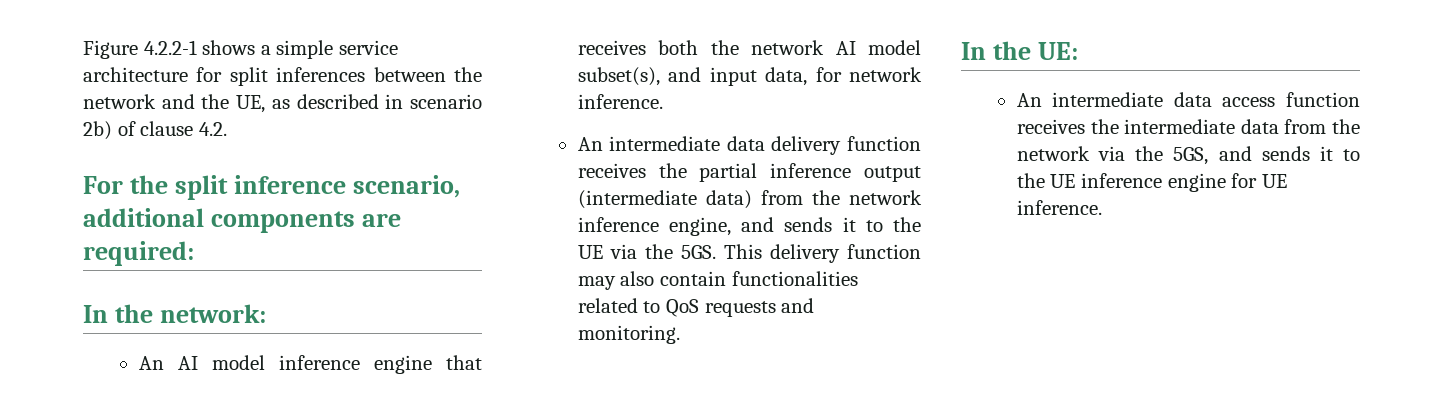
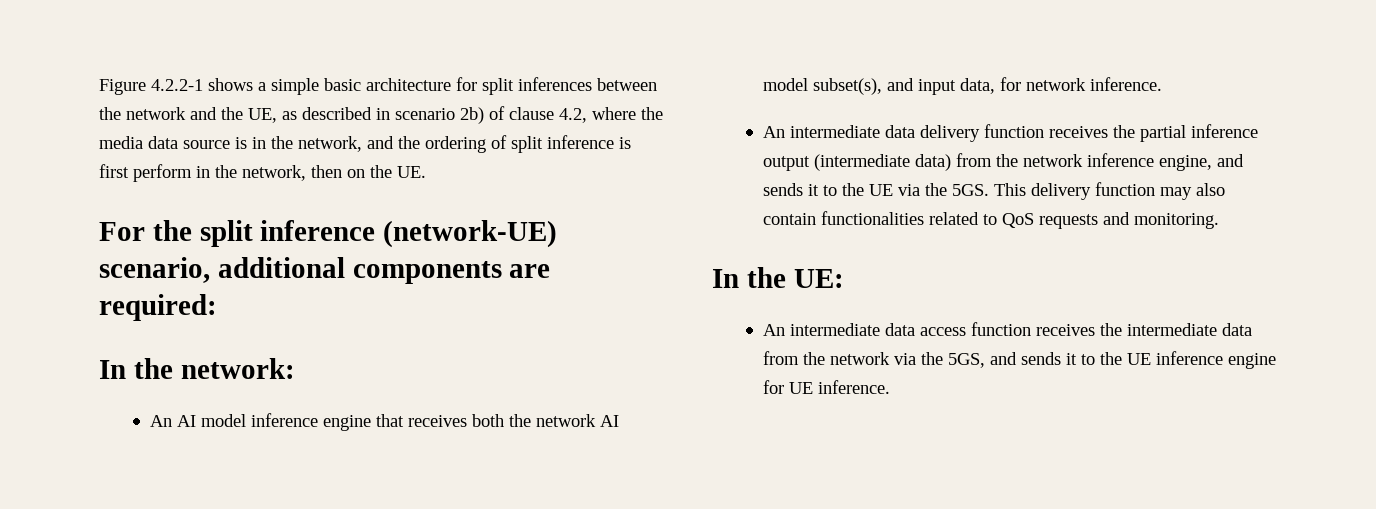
- Figure 4.2.2-1 shows a simple service architecture for split inferences between the network and the UE, as described in scenario 2b) of clause 4.2.
+ Figure 4.2.2-1 shows a simple basic architecture for split inferences between the network and the UE, as described in scenario 2b) of clause 4.2, where the media data source is in the network, and the ordering of split inference is first perform in the network, then on the UE.
- For the split inference scenario, additional components are required:
+ For the split inference (network-UE) scenario, additional components are required:

